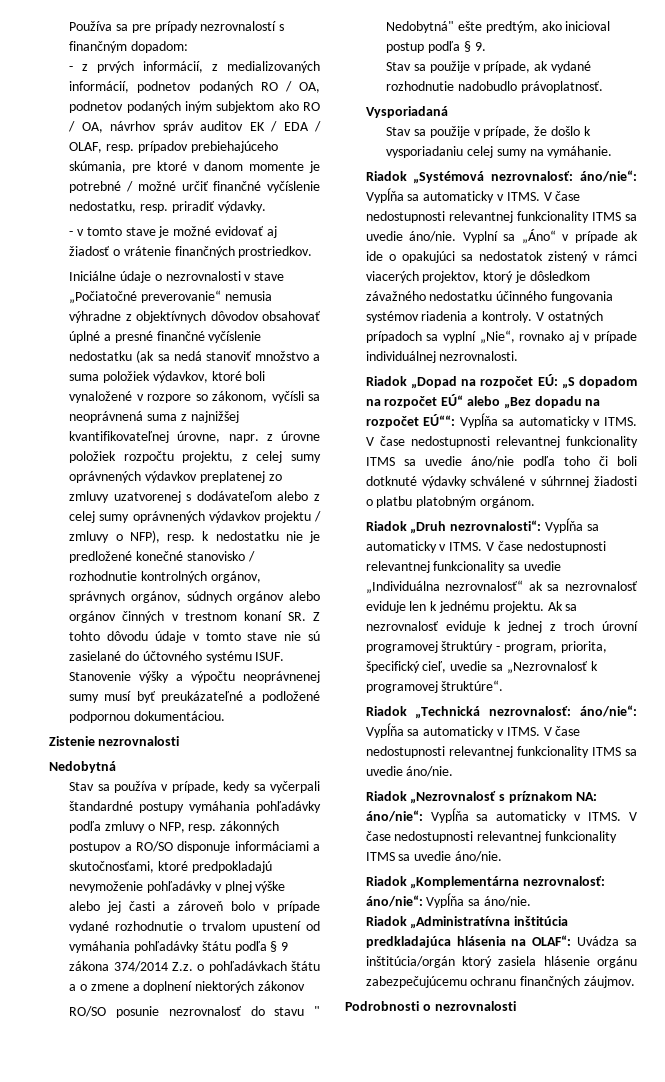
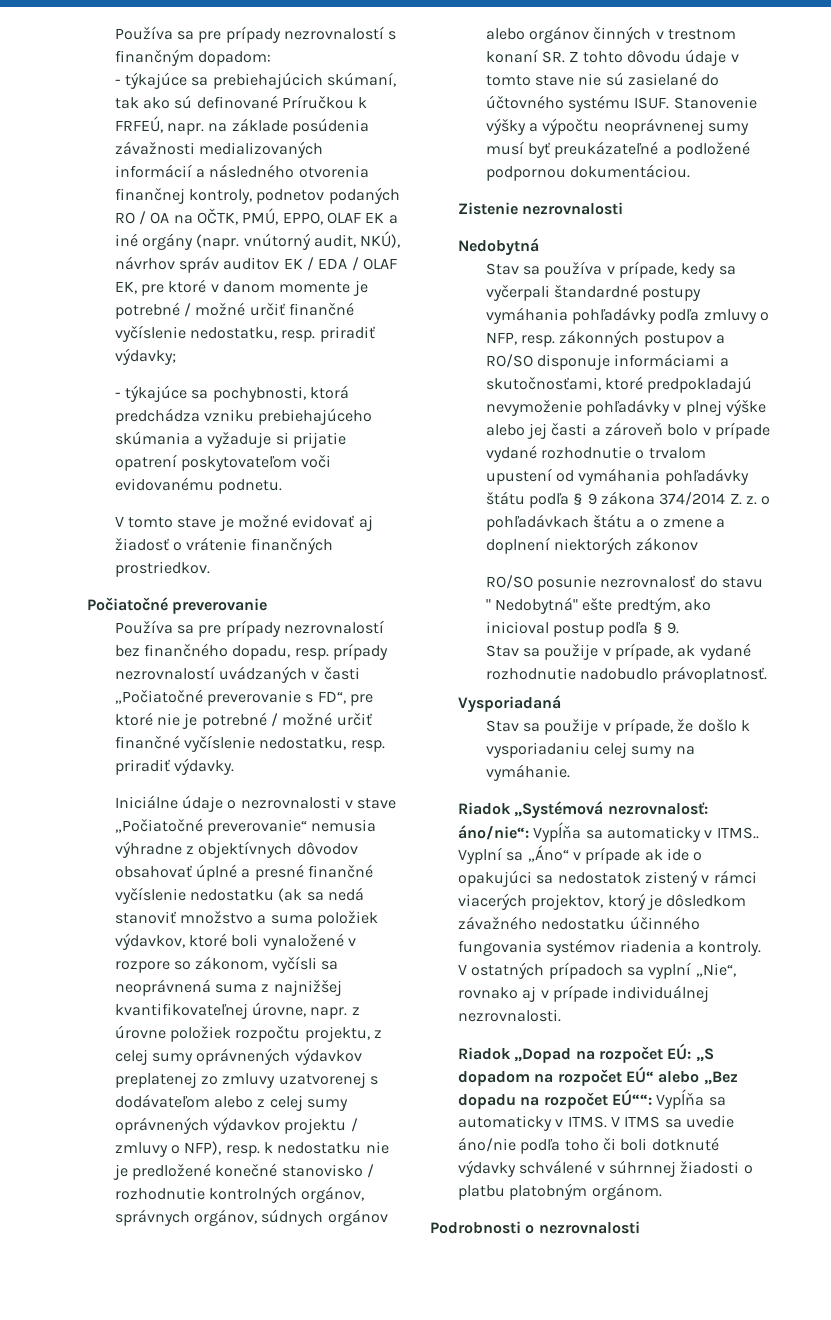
- - z prvých informácií, z medializovaných informácií, podnetov podaných RO / OA, podnetov podaných iným subjektom ako RO / OA, návrhov správ auditov EK / EDA / OLAF, resp. prípadov prebiehajúceho skúmania, pre ktoré v danom momente je potrebné / možné určiť finančné vyčíslenie nedostatku, resp. priradiť výdavky.
- - v tomto stave je možné evidovať aj žiadosť o vrátenie finančných prostriedkov.
+ - týkajúce sa prebiehajúcich skúmaní, tak ako sú definované Príručkou k FRFEÚ, napr. na základe posúdenia závažnosti medializovaných informácií a následného otvorenia finančnej kontroly, podnetov podaných RO / OA na OČTK, PMÚ, EPPO, OLAF EK a iné orgány (napr. vnútorný audit, NKÚ), návrhov správ auditov EK / EDA / OLAF EK, pre ktoré v danom momente je potrebné / možné určiť finančné vyčíslenie nedostatku, resp. priradiť výdavky;
+ - týkajúce sa pochybnosti, ktorá predchádza vzniku prebiehajúceho skúmania a vyžaduje si prijatie opatrení poskytovateľom voči evidovanému podnetu.
+ V tomto stave je možné evidovať aj žiadosť o vrátenie finančných prostriedkov.
+ Počiatočné preverovanie
+ Používa sa pre prípady nezrovnalostí bez finančného dopadu, resp. prípady nezrovnalostí uvádzaných v časti „Počiatočné preverovanie s FD“, pre ktoré nie je potrebné / možné určiť finančné vyčíslenie nedostatku, resp. priradiť výdavky.
- Stav sa používa v prípade, kedy sa vyčerpali štandardné postupy vymáhania pohľadávky podľa zmluvy o NFP, resp. zákonných postupov a RO/SO disponuje informáciami a skutočnosťami, ktoré predpokladajú nevymoženie pohľadávky v plnej výške alebo jej časti a zároveň bolo v prípade vydané rozhodnutie o trvalom upustení od vymáhania pohľadávky štátu podľa § 9 zákona 374/2014 Z.z. o pohľadávkach štátu a o zmene a doplnení niektorých zákonov
+ Stav sa používa v prípade, kedy sa vyčerpali štandardné postupy vymáhania pohľadávky podľa zmluvy o NFP, resp. zákonných postupov a RO/SO disponuje informáciami a skutočnosťami, ktoré predpokladajú nevymoženie pohľadávky v plnej výške alebo jej časti a zároveň bolo v prípade vydané rozhodnutie o trvalom upustení od vymáhania pohľadávky štátu podľa § 9 zákona 374/2014 Z. z. o pohľadávkach štátu a o zmene a doplnení niektorých zákonov
- Riadok „Systémová nezrovnalosť: áno/nie“: Vypĺňa sa automaticky v ITMS. V čase nedostupnosti relevantnej funkcionality ITMS sa uvedie áno/nie.
+ Riadok „Systémová nezrovnalosť: áno/nie“: Vypĺňa sa automaticky v ITMS..
- V čase nedostupnosti relevantnej funkcionality ITMS sa uvedie áno/nie podľa toho či boli dotknuté výdavky schválené v súhrnnej žiadosti o platbu platobným orgánom.
+ V ITMS sa uvedie áno/nie podľa toho či boli dotknuté výdavky schválené v súhrnnej žiadosti o platbu platobným orgánom.
- Riadok „Druh nezrovnalosti“: Vypĺňa sa automaticky v ITMS. V čase nedostupnosti relevantnej funkcionality sa uvedie „Individuálna nezrovnalosť“ ak sa nezrovnalosť eviduje len k jednému projektu. Ak sa nezrovnalosť eviduje k jednej z troch úrovní programovej štruktúry - program, priorita, špecifický cieľ, uvedie sa „Nezrovnalosť k programovej štruktúre“.
- Riadok „Technická nezrovnalosť: áno/nie“: Vypĺňa sa automaticky v ITMS. V čase nedostupnosti relevantnej funkcionality ITMS sa uvedie áno/nie.
- Riadok „Nezrovnalosť s príznakom NA: áno/nie“: Vypĺňa sa automaticky v ITMS. V čase nedostupnosti relevantnej funkcionality ITMS sa uvedie áno/nie.
- Riadok „Komplementárna nezrovnalosť: áno/nie“: Vypĺňa sa áno/nie.
- Riadok „Administratívna inštitúcia predkladajúca hlásenia na OLAF“: Uvádza sa inštitúcia/orgán ktorý zasiela hlásenie orgánu zabezpečujúcemu ochranu finančných záujmov.

